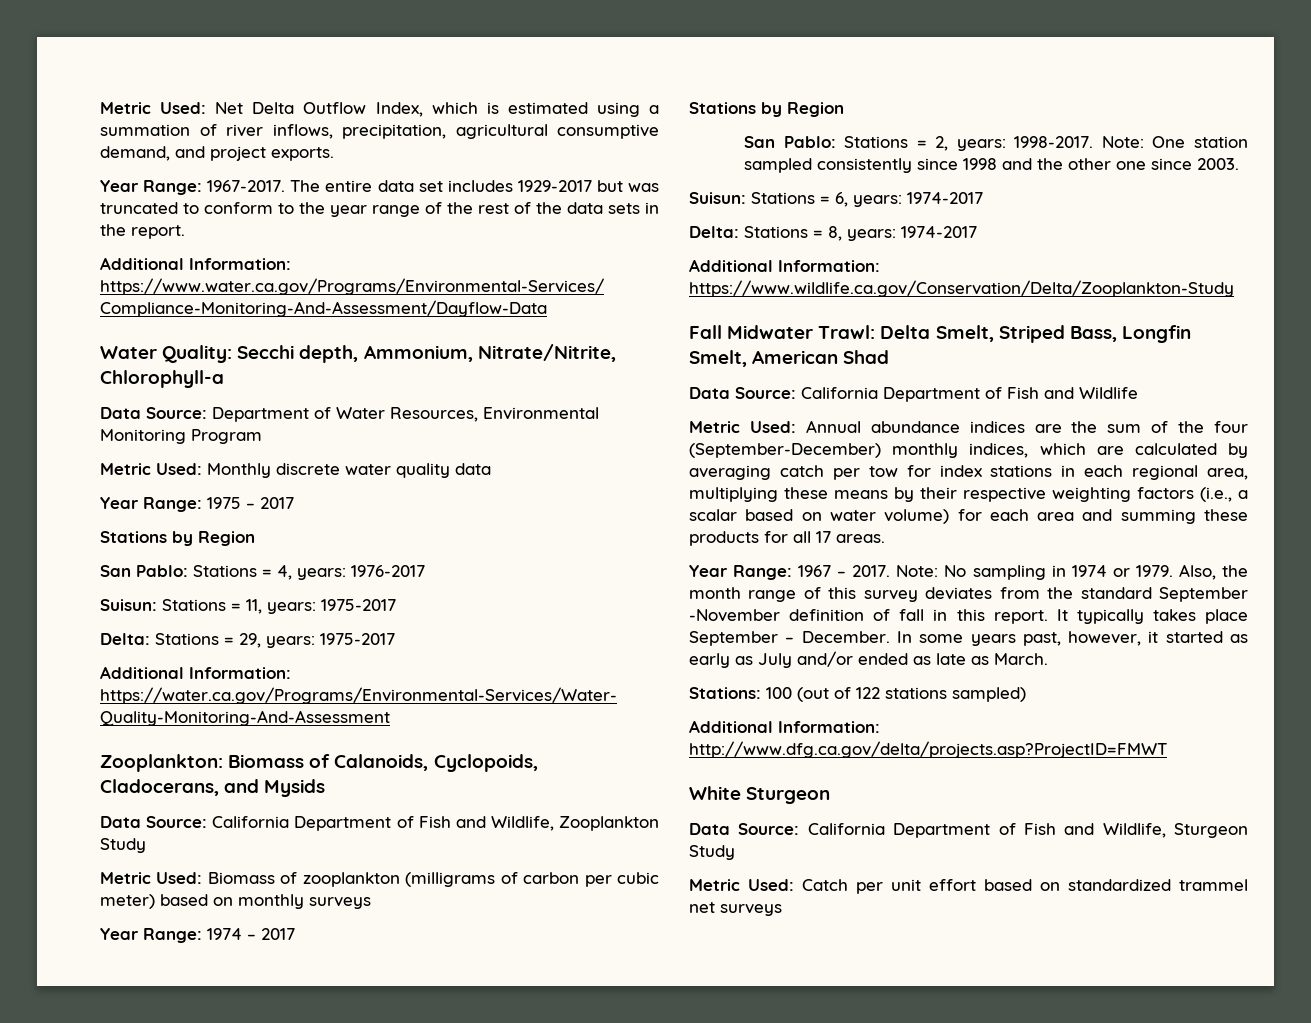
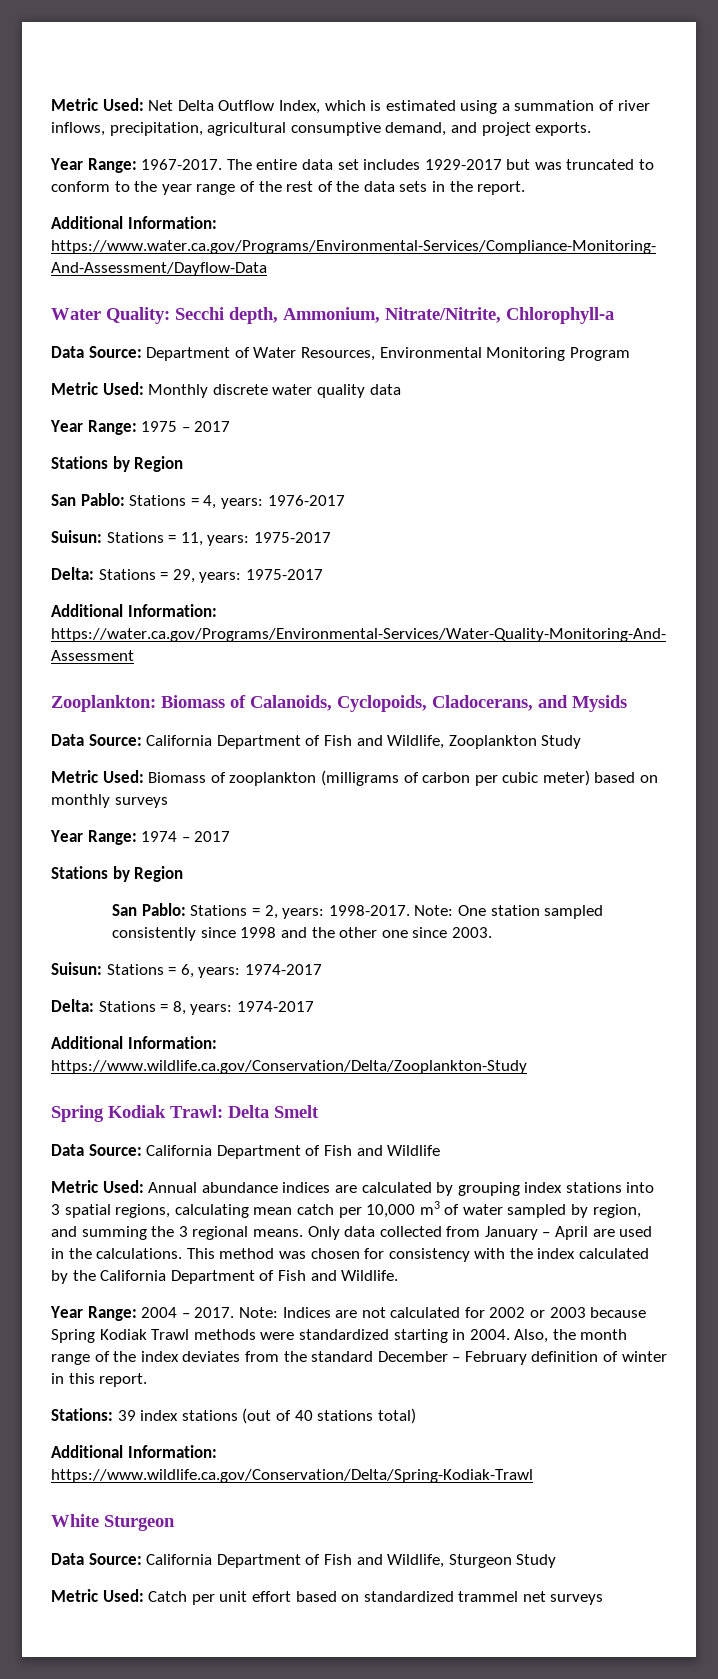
- Fall Midwater Trawl: Delta Smelt, Striped Bass, Longfin Smelt, American Shad
+ Spring Kodiak Trawl: Delta Smelt
- Metric Used: Annual abundance indices are the sum of the four (September-December) monthly indices, which are calculated by averaging catch per tow for index stations in each regional area, multiplying these means by their respective weighting factors (i.e., a scalar based on water volume) for each area and summing these products for all 17 areas.
- Year Range: 1967 – 2017.
+ Metric Used: Annual abundance indices are calculated by grouping index stations into 3 spatial regions, calculating mean catch per 10,000 m3 of water sampled by region, and summing the 3 regional means. Only data collected from January – April are used in the calculations. This method was chosen for consistency with the index calculated by the California Department of Fish and Wildlife.
+ Year Range: 2004 – 2017.
- Note: No sampling in 1974 or 1979.
+ Note: Indices are not calculated for 2002 or 2003 because Spring Kodiak Trawl methods were standardized starting in 2004.
- Also, the month range of this survey deviates from the standard September -November definition of fall in this report. It typically takes place September – December. In some years past, however, it started as early as July and/or ended as late as March.
- Stations: 100 (out of 122 stations sampled)
- Additional Information: http://www.dfg.ca.gov/delta/projects.asp?ProjectID=FMWT
+ Also, the month range of the index deviates from the standard December – February definition of winter in this report.
+ Stations: 39 index stations (out of 40 stations total)
+ Additional Information: https://www.wildlife.ca.gov/Conservation/Delta/Spring-Kodiak-Trawl

